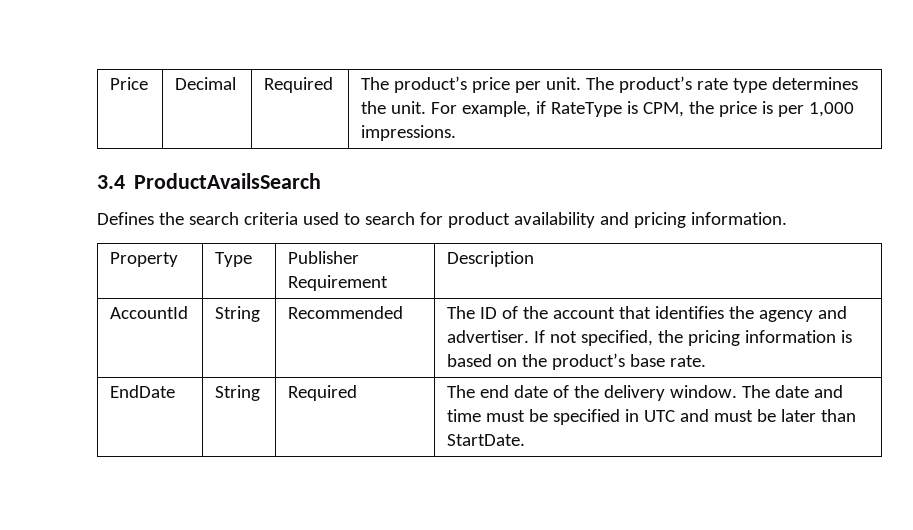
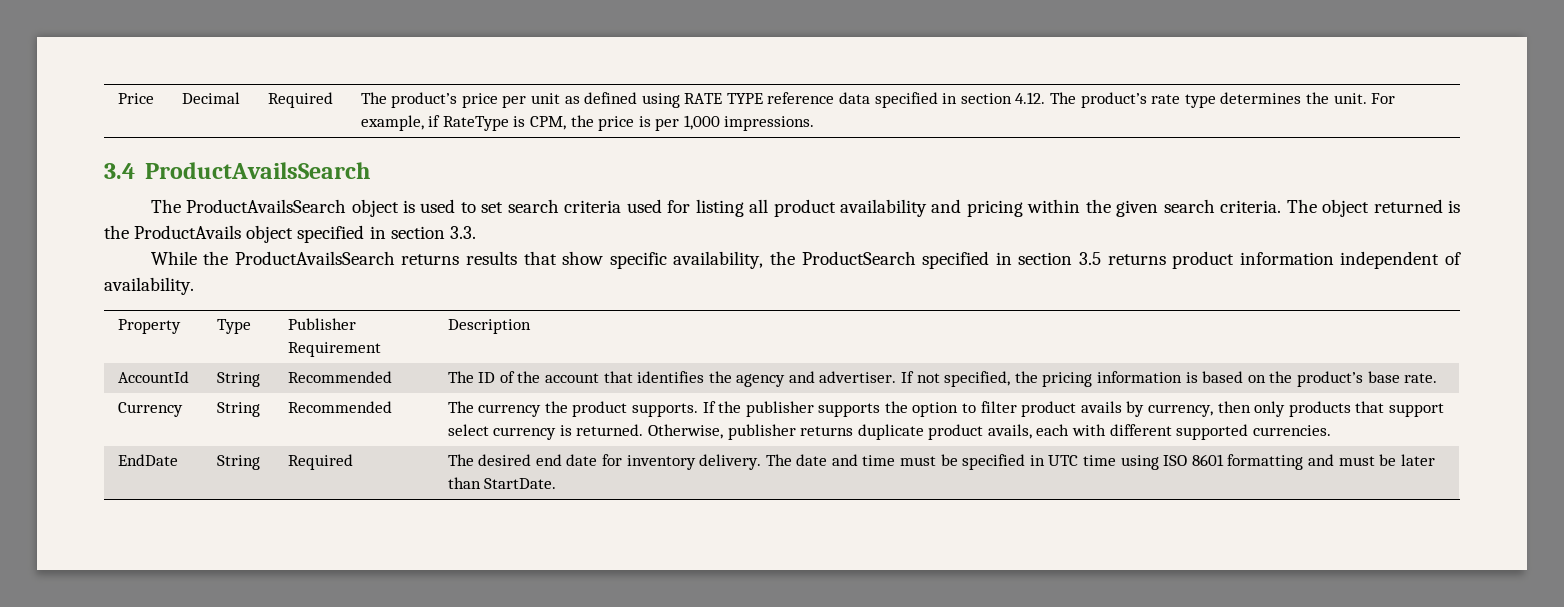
- Price | Decimal | Required | The product’s price per unit. The product’s rate type determines the unit. For example, if RateType is CPM, the price is per 1,000 impressions.
+ Price | Decimal | Required | The product’s price per unit as defined using RATE TYPE reference data specified in section 4.12. The product’s rate type determines the unit. For example, if RateType is CPM, the price is per 1,000 impressions.
- Defines the search criteria used to search for product availability and pricing information.
+ The ProductAvailsSearch object is used to set search criteria used for listing all product availability and pricing within the given search criteria. The object returned is the ProductAvails object specified in section 3.3.
+ While the ProductAvailsSearch returns results that show specific availability, the ProductSearch specified in section 3.5 returns product information independent of availability.
+ Currency | String | Recommended | The currency the product supports. If the publisher supports the option to filter product avails by currency, then only products that support select currency is returned. Otherwise, publisher returns duplicate product avails, each with different supported currencies.
- EndDate | String | Required | The end date of the delivery window. The date and time must be specified in UTC and must be later than StartDate.
+ EndDate | String | Required | The desired end date for inventory delivery. The date and time must be specified in UTC time using ISO 8601 formatting and must be later than StartDate.

